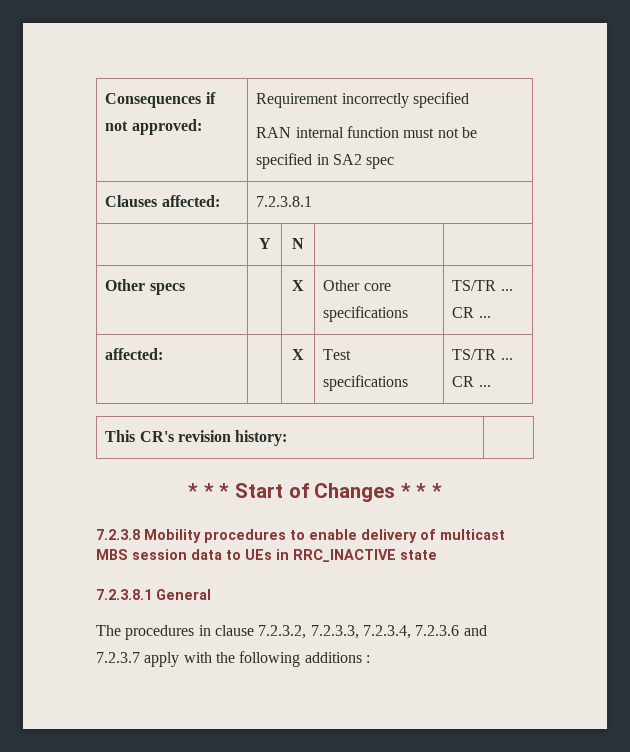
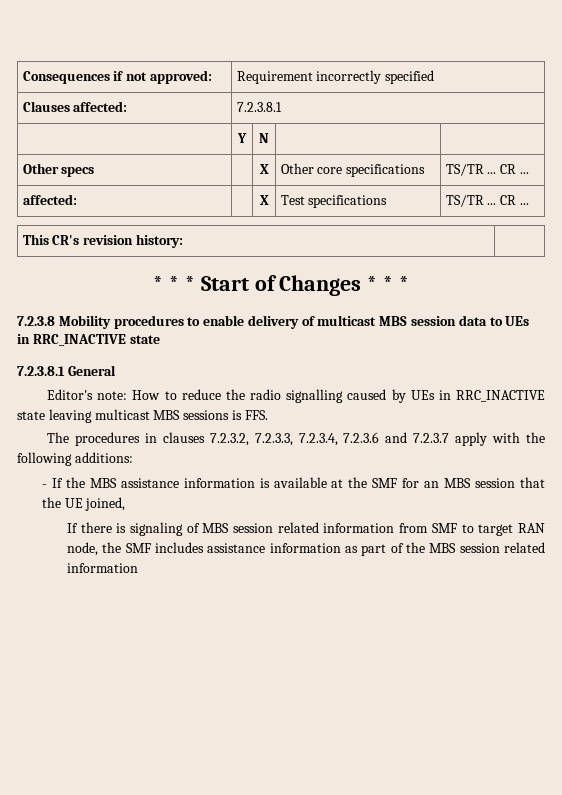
  Consequences if not approved: | Requirement incorrectly specified
- RAN internal function must not be specified in SA2 spec
+ Editor's note: How to reduce the radio signalling caused by UEs in RRC_INACTIVE state leaving multicast MBS sessions is FFS.
- The procedures in clause 7.2.3.2, 7.2.3.3, 7.2.3.4, 7.2.3.6 and 7.2.3.7 apply with the following additions :
+ The procedures in clauses 7.2.3.2, 7.2.3.3, 7.2.3.4, 7.2.3.6 and 7.2.3.7 apply with the following additions:
+ - If the MBS assistance information is available at the SMF for an MBS session that the UE joined,
+ If there is signaling of MBS session related information from SMF to target RAN node, the SMF includes assistance information as part of the MBS session related information

